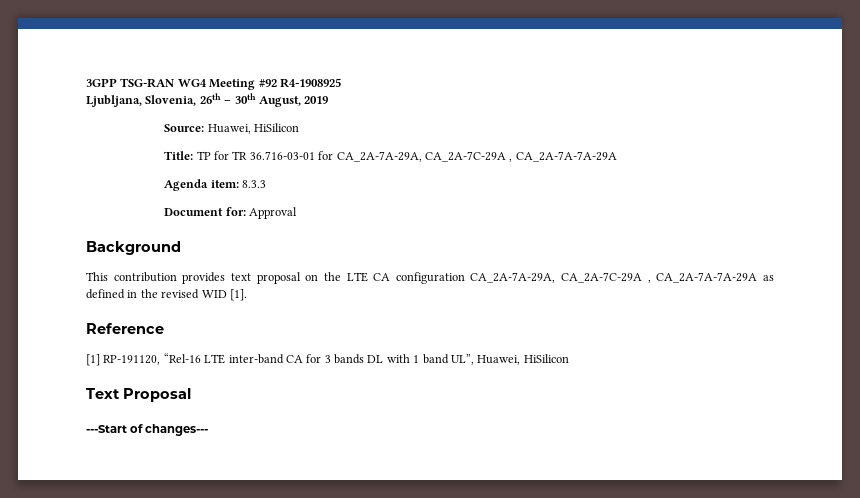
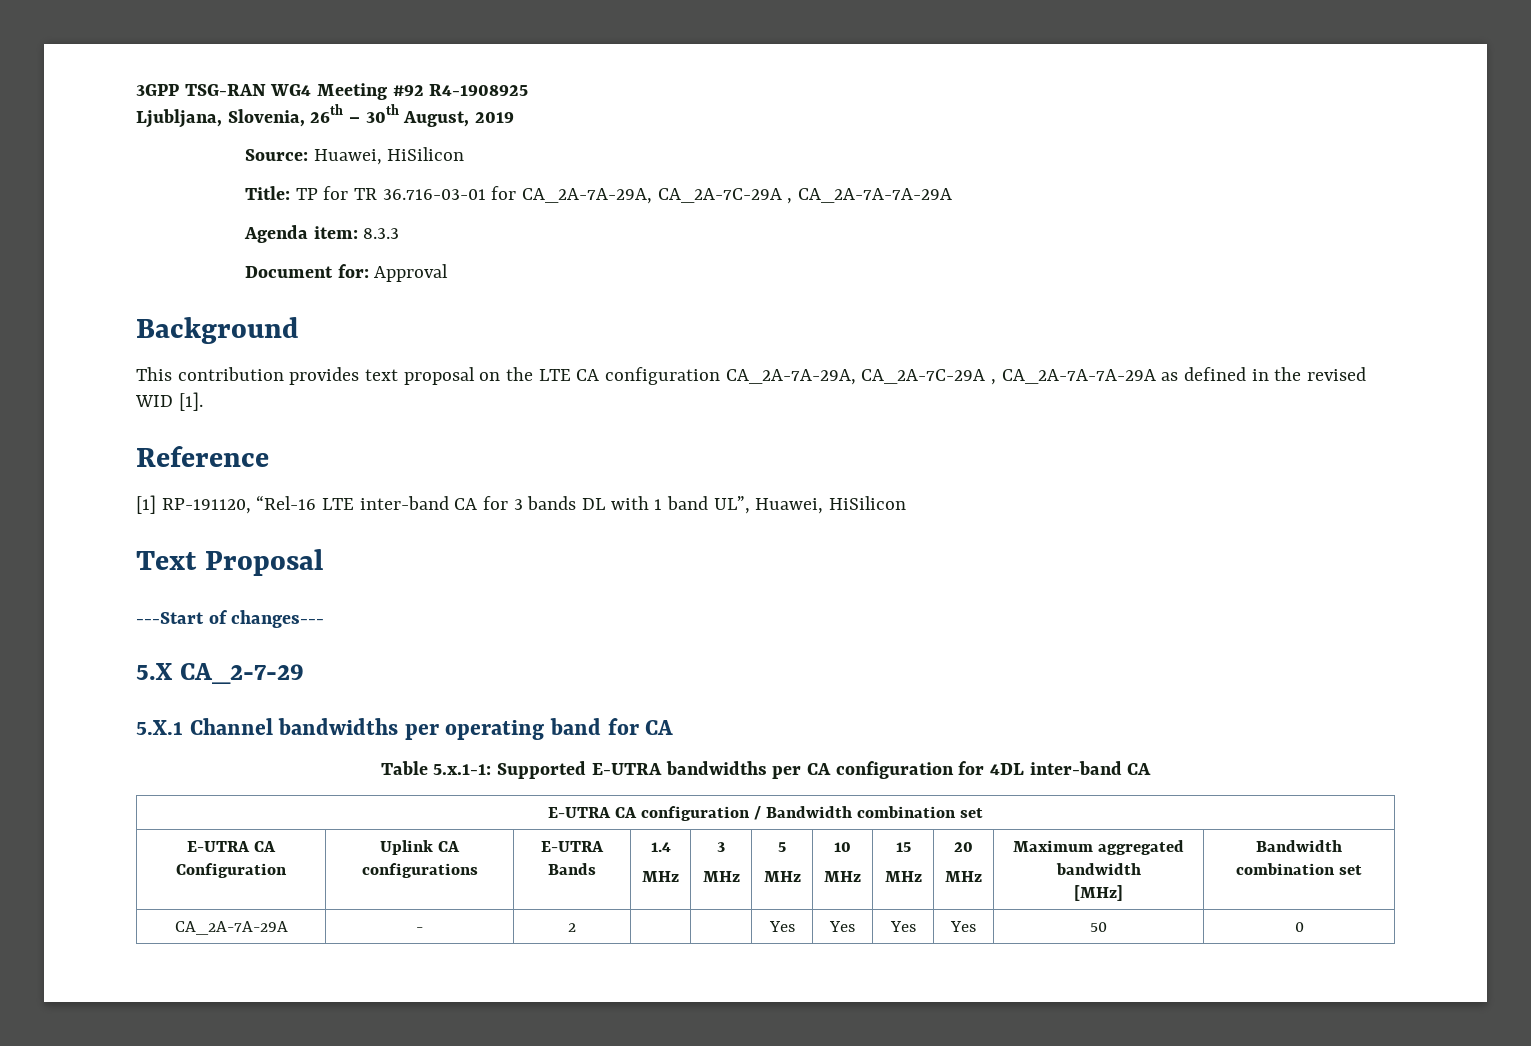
+ 5.X CA_2-7-29
+ 5.X.1 Channel bandwidths per operating band for CA
+ Table 5.x.1-1: Supported E-UTRA bandwidths per CA configuration for 4DL inter-band CA
+ E-UTRA CA configuration / Bandwidth combination set
+ E-UTRA CA Configuration | Uplink CA configurations | E-UTRA Bands | 1.4
+ MHz | 3
+ MHz | 5
+ MHz | 10
+ MHz | 15
+ MHz | 20
+ MHz | Maximum aggregated bandwidth
+ [MHz] | Bandwidth combination set
+ CA_2A-7A-29A | - | 2 | | | Yes | Yes | Yes | Yes | 50 | 0

